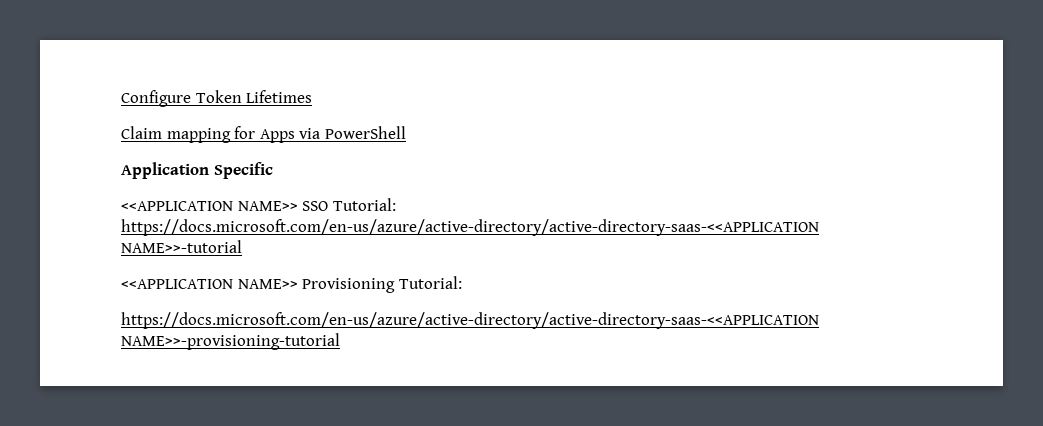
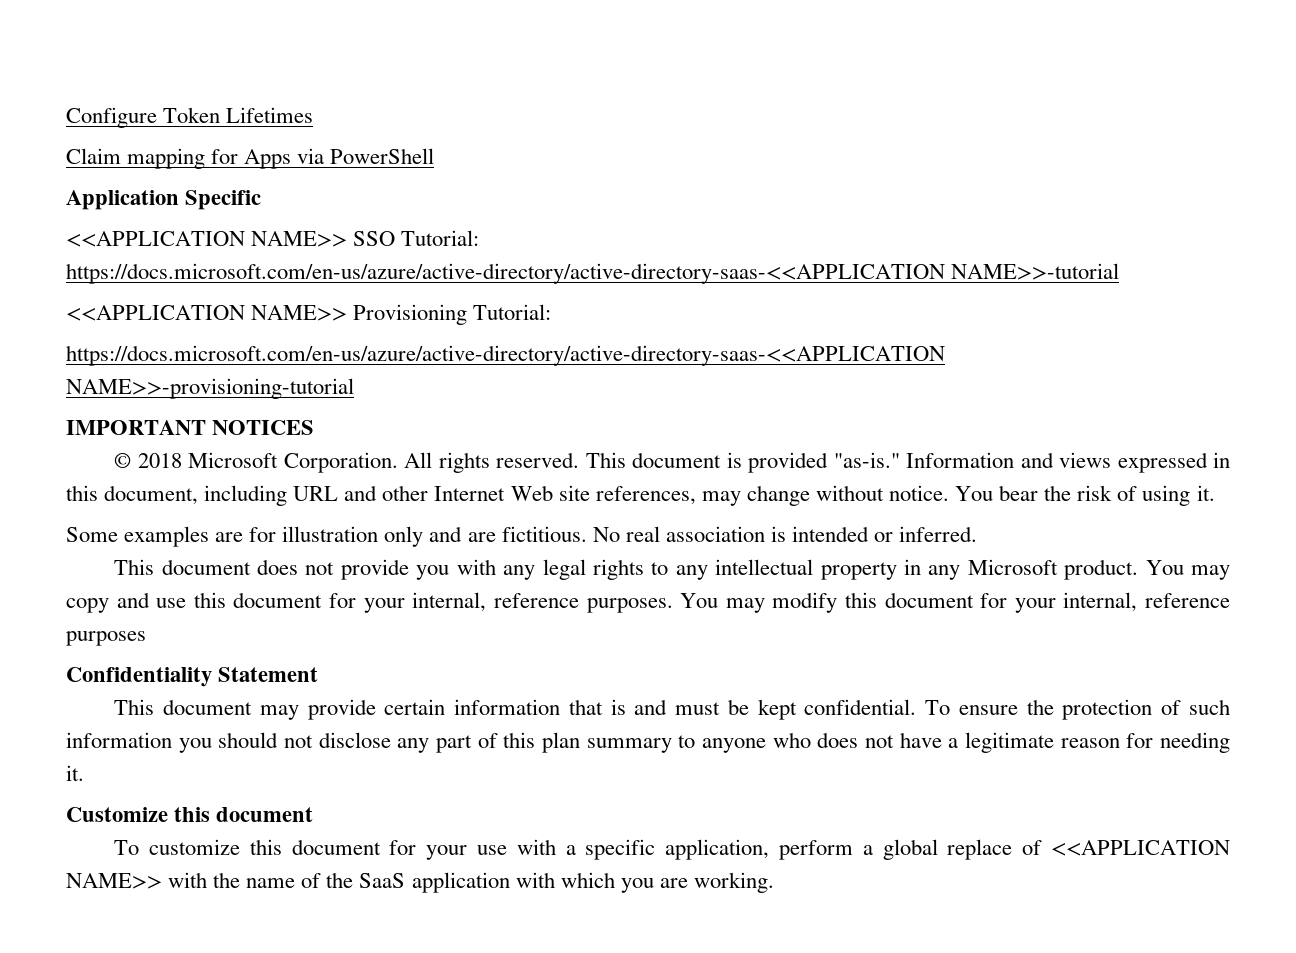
+ IMPORTANT NOTICES
+ © 2018 Microsoft Corporation. All rights reserved. This document is provided "as-is." Information and views expressed in this document, including URL and other Internet Web site references, may change without notice. You bear the risk of using it.
+ Some examples are for illustration only and are fictitious. No real association is intended or inferred.
+ This document does not provide you with any legal rights to any intellectual property in any Microsoft product. You may copy and use this document for your internal, reference purposes. You may modify this document for your internal, reference purposes
+ Confidentiality Statement
+ This document may provide certain information that is and must be kept confidential. To ensure the protection of such information you should not disclose any part of this plan summary to anyone who does not have a legitimate reason for needing it.
+ Customize this document
+ To customize this document for your use with a specific application, perform a global replace of <<APPLICATION NAME>> with the name of the SaaS application with which you are working.

